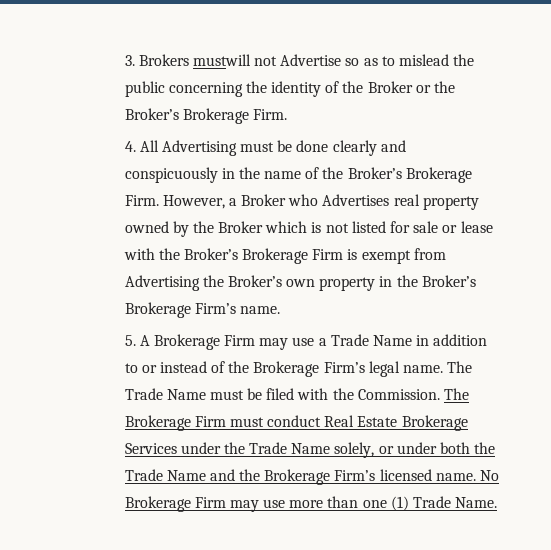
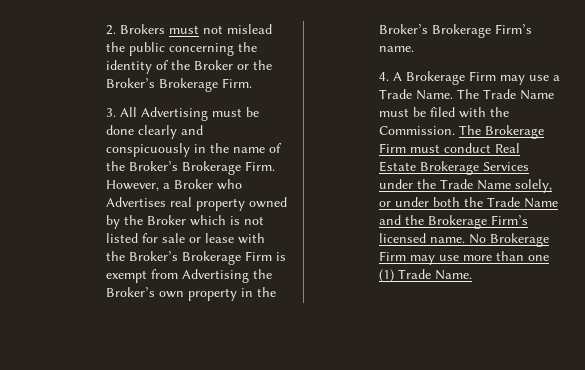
- 3. Brokers mustwill not Advertise so as to mislead the public concerning the identity of the Broker or the Broker’s Brokerage Firm.
+ 2. Brokers must not mislead the public concerning the identity of the Broker or the Broker’s Brokerage Firm.
- 4. All Advertising must be done clearly and conspicuously in the name of the Broker’s Brokerage Firm.
+ 3. All Advertising must be done clearly and conspicuously in the name of the Broker’s Brokerage Firm.
- 5. A Brokerage Firm may use a Trade Name in addition to or instead of the Brokerage Firm’s legal name.
+ 4. A Brokerage Firm may use a Trade Name.

